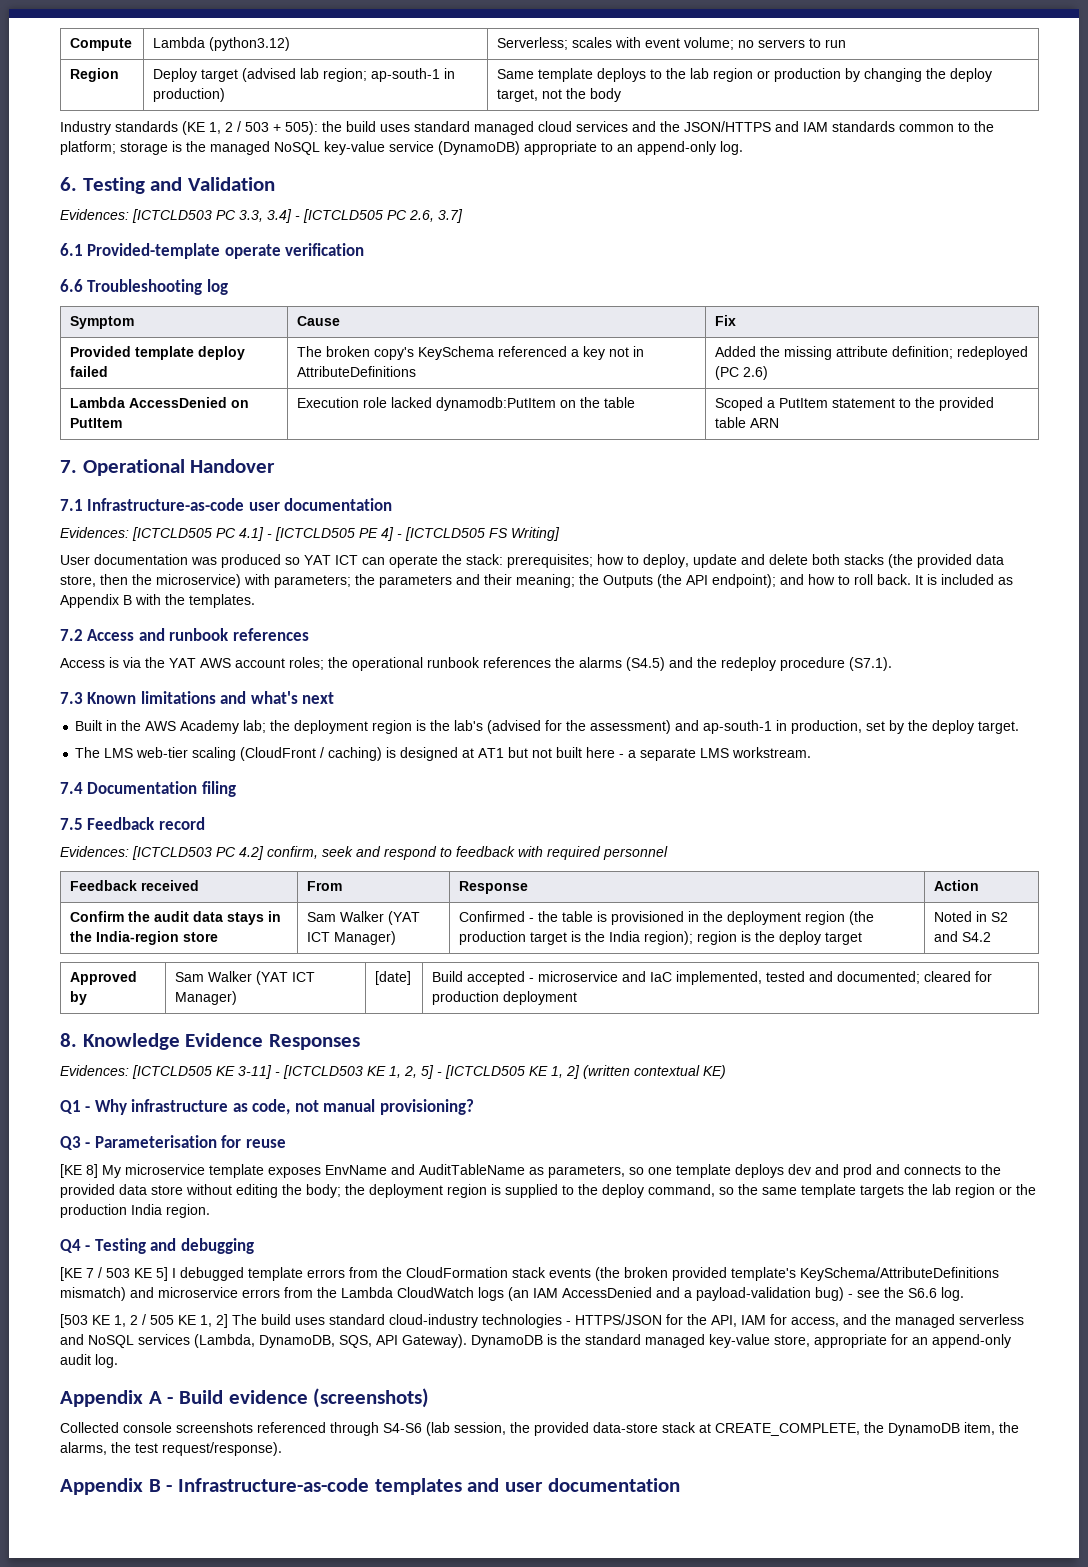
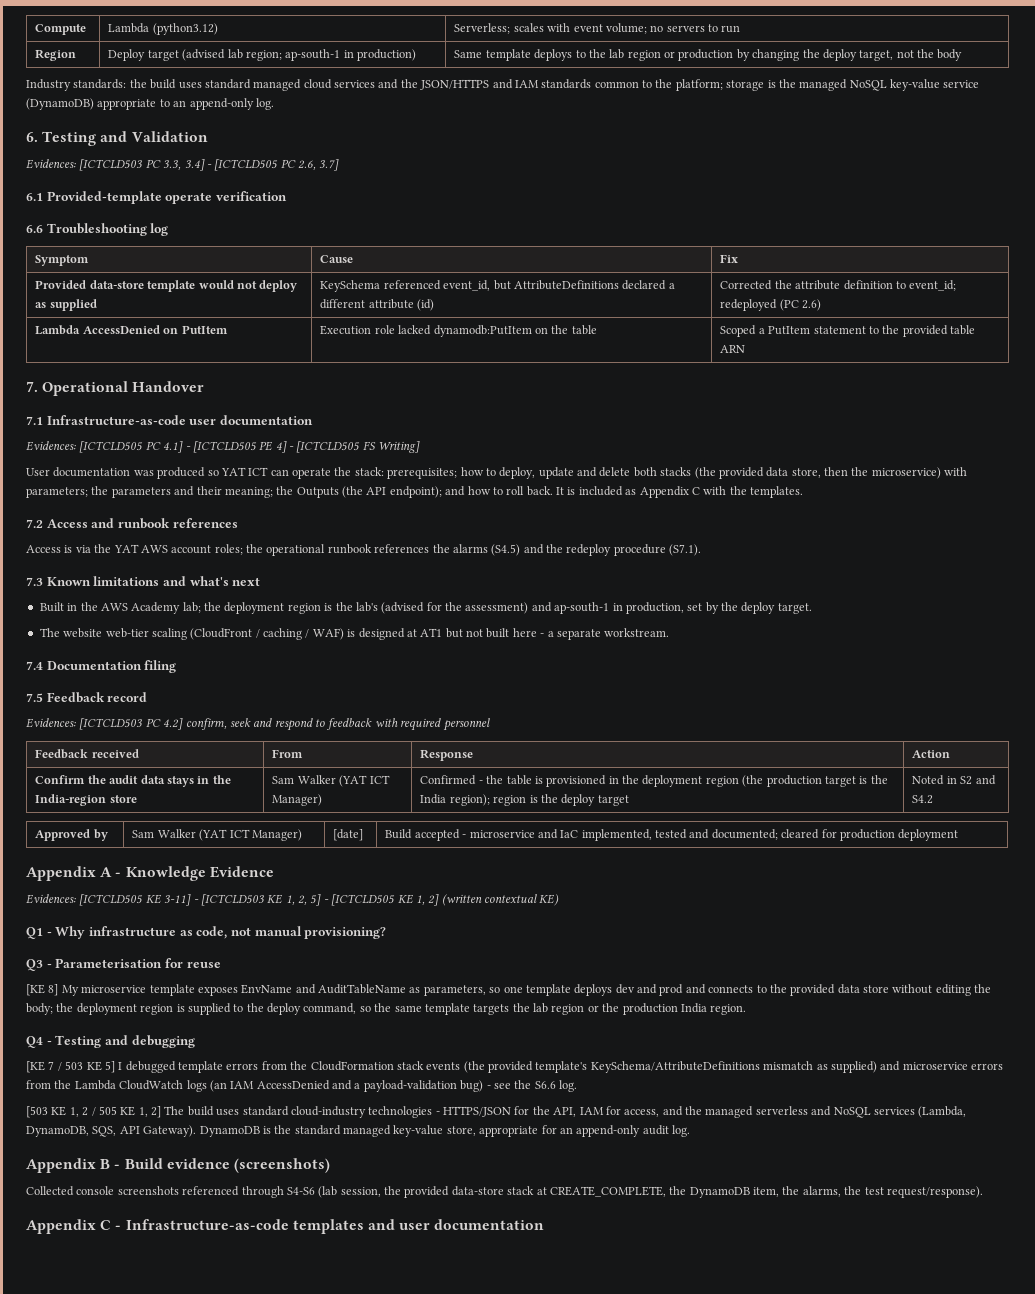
- Industry standards (KE 1, 2 / 503 + 505): the build uses standard managed cloud services and the JSON/HTTPS and IAM standards common to the platform; storage is the managed NoSQL key-value service (DynamoDB) appropriate to an append-only log.
+ Industry standards: the build uses standard managed cloud services and the JSON/HTTPS and IAM standards common to the platform; storage is the managed NoSQL key-value service (DynamoDB) appropriate to an append-only log.
- Provided template deploy failed | The broken copy's KeySchema referenced a key not in AttributeDefinitions | Added the missing attribute definition; redeployed (PC 2.6)
+ Provided data-store template would not deploy as supplied | KeySchema referenced event_id, but AttributeDefinitions declared a different attribute (id) | Corrected the attribute definition to event_id; redeployed (PC 2.6)
- It is included as Appendix B with the templates.
+ It is included as Appendix C with the templates.
- The LMS web-tier scaling (CloudFront / caching) is designed at AT1 but not built here - a separate LMS workstream.
+ The website web-tier scaling (CloudFront / caching / WAF) is designed at AT1 but not built here - a separate workstream.
- 8. Knowledge Evidence Responses
+ Appendix A - Knowledge Evidence
- [KE 7 / 503 KE 5] I debugged template errors from the CloudFormation stack events (the broken provided template's KeySchema/AttributeDefinitions mismatch) and microservice errors from the Lambda CloudWatch logs (an IAM AccessDenied and a payload-validation bug) - see the S6.6 log.
+ [KE 7 / 503 KE 5] I debugged template errors from the CloudFormation stack events (the provided template's KeySchema/AttributeDefinitions mismatch as supplied) and microservice errors from the Lambda CloudWatch logs (an IAM AccessDenied and a payload-validation bug) - see the S6.6 log.
- Appendix A - Build evidence (screenshots)
+ Appendix B - Build evidence (screenshots)
- Appendix B - Infrastructure-as-code templates and user documentation
+ Appendix C - Infrastructure-as-code templates and user documentation

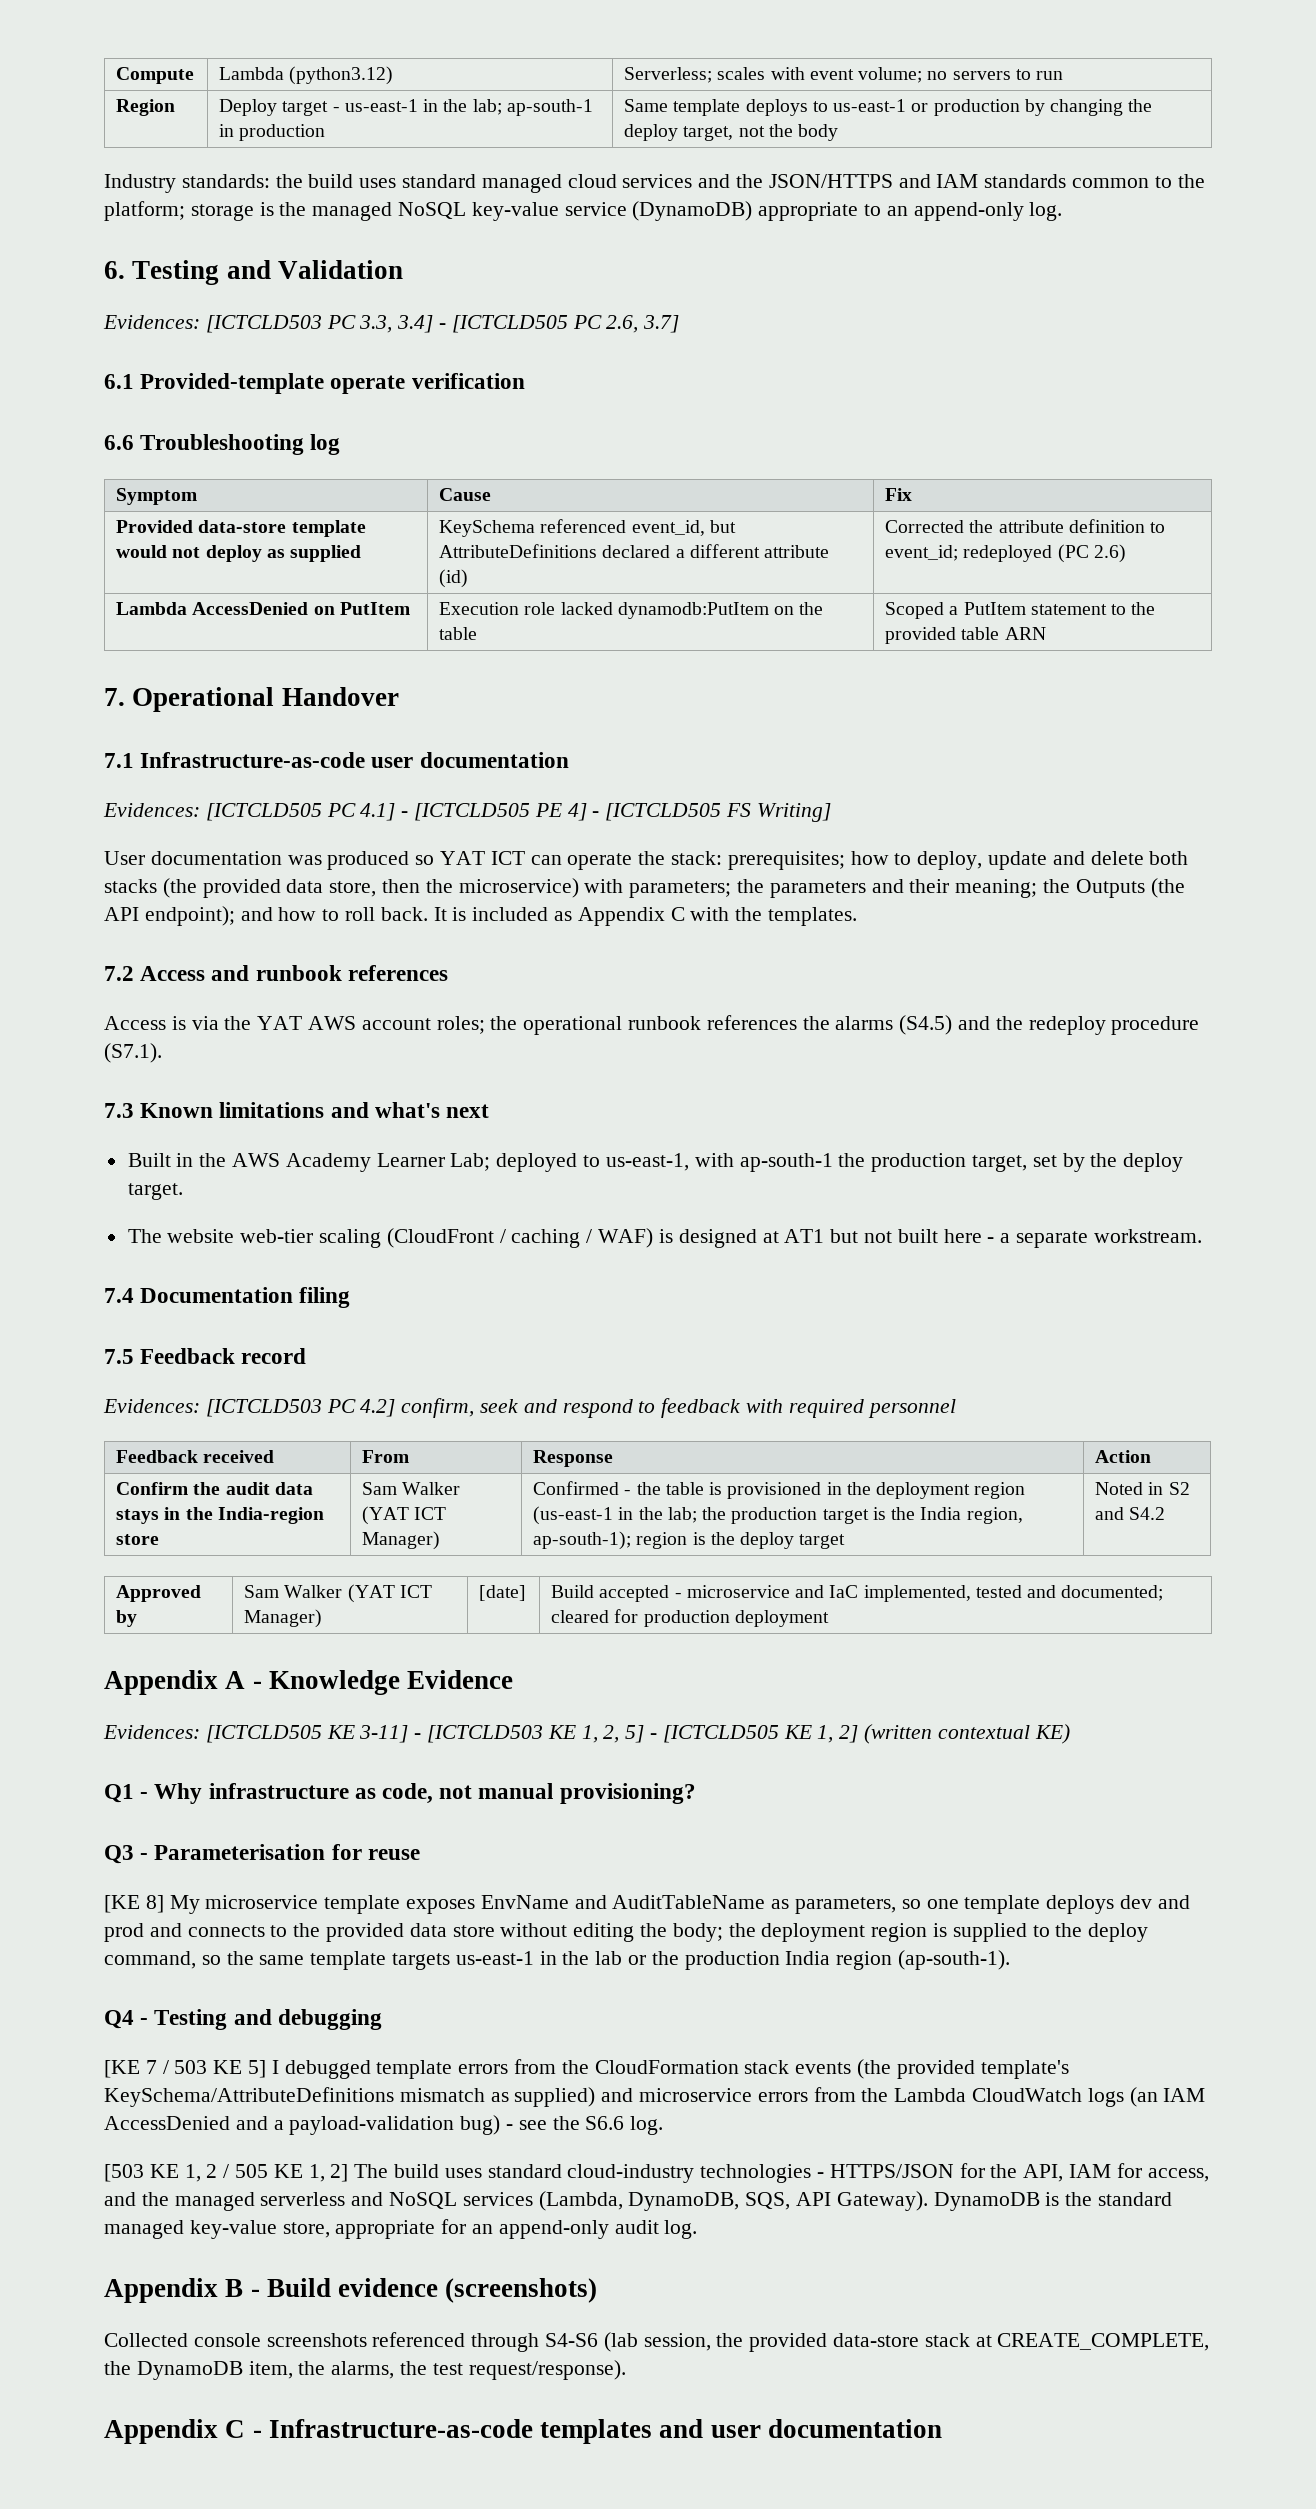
- Region | Deploy target (advised lab region; ap-south-1 in production) | Same template deploys to the lab region or production by changing the deploy target, not the body
+ Region | Deploy target - us-east-1 in the lab; ap-south-1 in production | Same template deploys to us-east-1 or production by changing the deploy target, not the body
- Built in the AWS Academy lab; the deployment region is the lab's (advised for the assessment) and ap-south-1 in production, set by the deploy target.
+ Built in the AWS Academy Learner Lab; deployed to us-east-1, with ap-south-1 the production target, set by the deploy target.
- Confirmed - the table is provisioned in the deployment region (the production target is the India region); region is the deploy target
+ Confirmed - the table is provisioned in the deployment region (us-east-1 in the lab; the production target is the India region, ap-south-1); region is the deploy target
- [KE 8] My microservice template exposes EnvName and AuditTableName as parameters, so one template deploys dev and prod and connects to the provided data store without editing the body; the deployment region is supplied to the deploy command, so the same template targets the lab region or the production India region.
+ [KE 8] My microservice template exposes EnvName and AuditTableName as parameters, so one template deploys dev and prod and connects to the provided data store without editing the body; the deployment region is supplied to the deploy command, so the same template targets us-east-1 in the lab or the production India region (ap-south-1).

